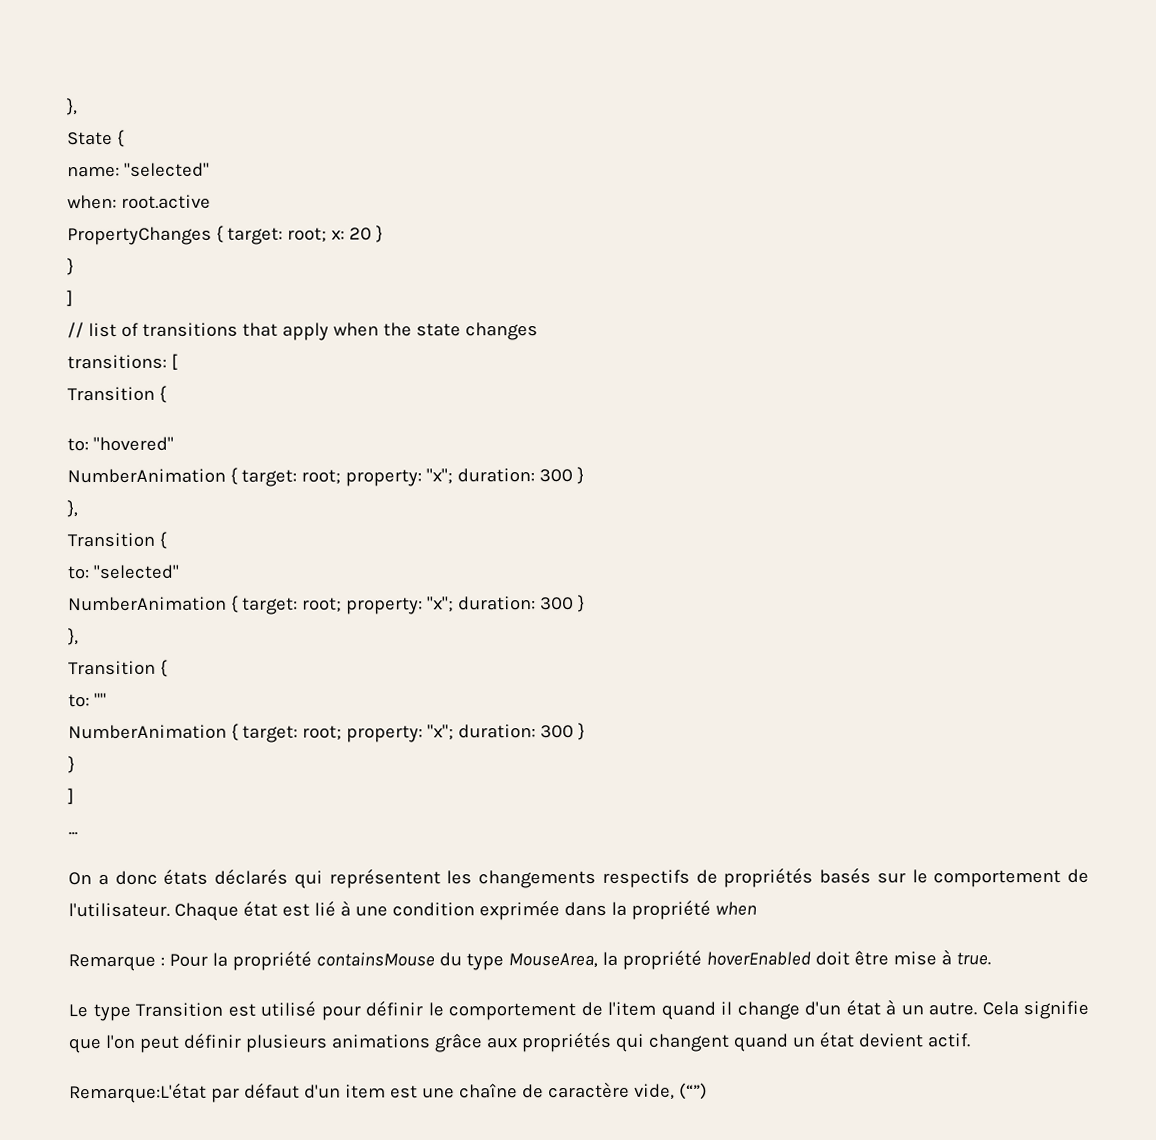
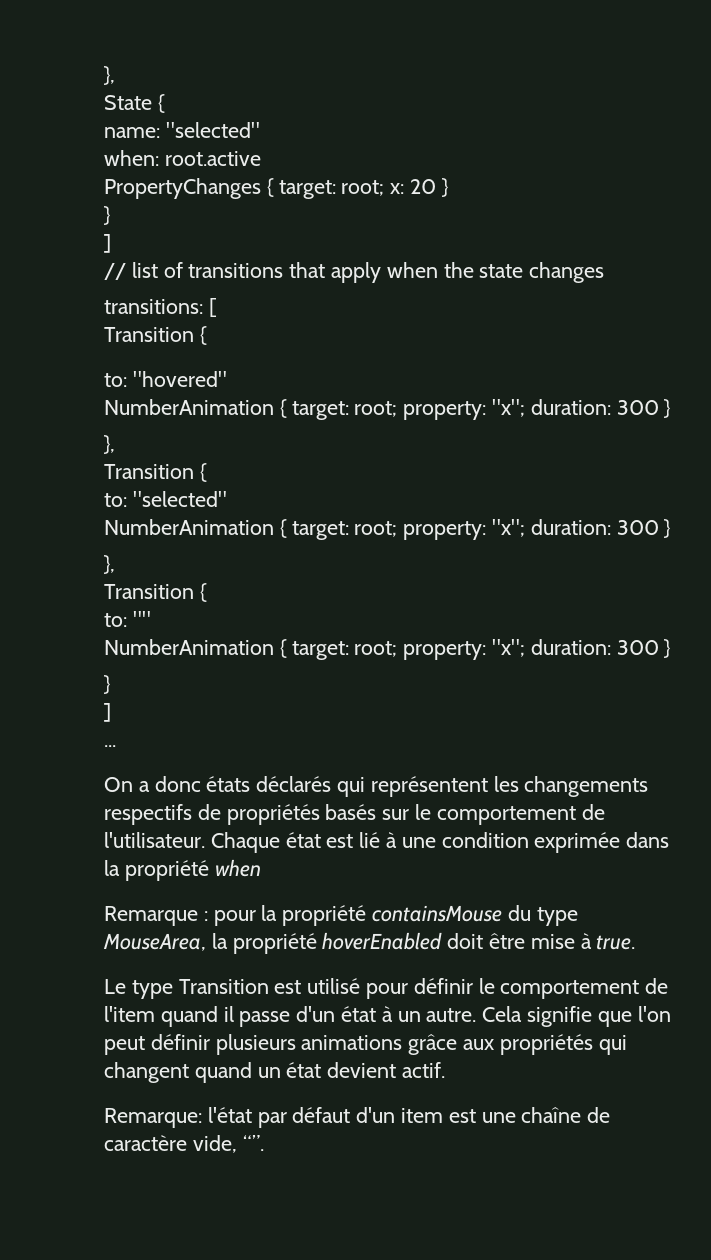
- Remarque : Pour la propriété containsMouse du type MouseArea, la propriété hoverEnabled doit être mise à true.
+ Remarque : pour la propriété containsMouse du type MouseArea, la propriété hoverEnabled doit être mise à true.
- Le type Transition est utilisé pour définir le comportement de l'item quand il change d'un état à un autre.
+ Le type Transition est utilisé pour définir le comportement de l'item quand il passe d'un état à un autre.
- Remarque:L'état par défaut d'un item est une chaîne de caractère vide, (“”)
+ Remarque: l'état par défaut d'un item est une chaîne de caractère vide, “”.

